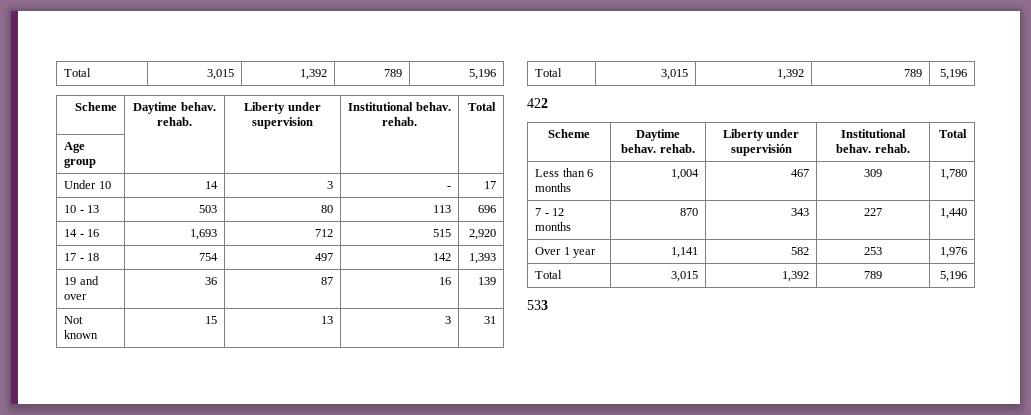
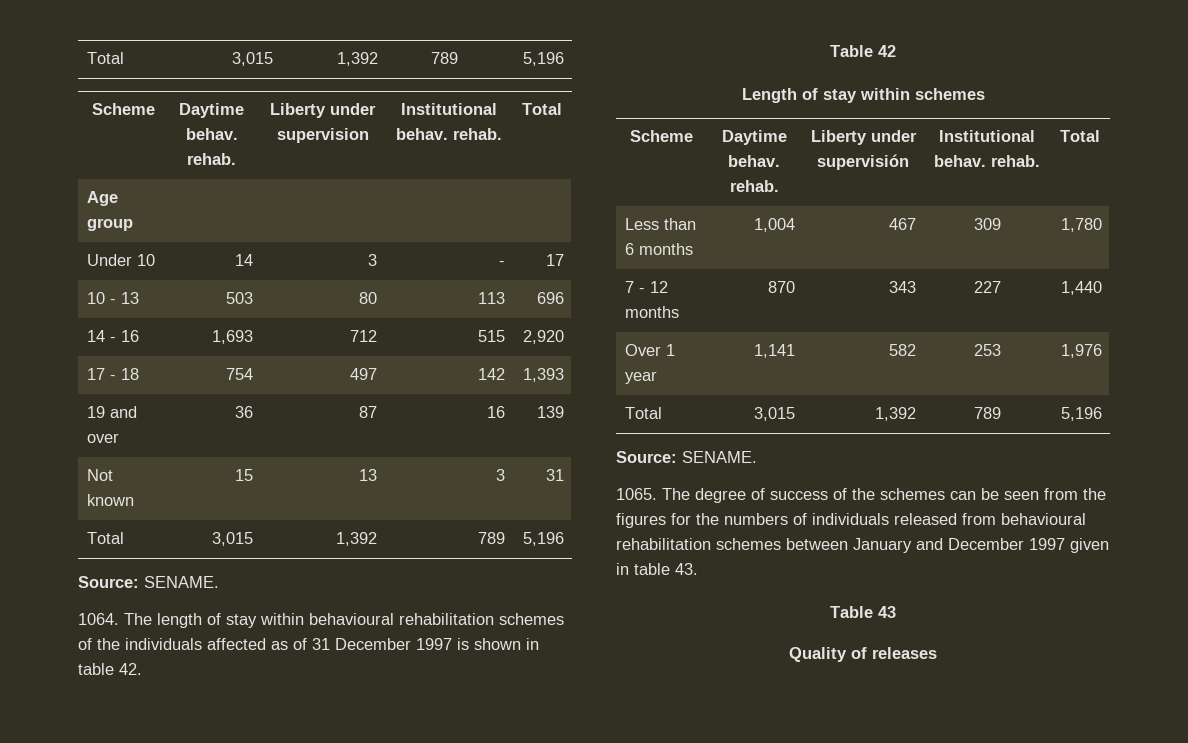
  Not known | 15 | 13 | 3 | 31
  Total | 3,015 | 1,392 | 789 | 5,196
- 422
+ Source: SENAME.
+ 1064. The length of stay within behavioural rehabilitation schemes of the individuals affected as of 31 December 1997 is shown in table 42.
+ Table 42
+ Length of stay within schemes
  Over 1 year | 1,141 | 582 | 253 | 1,976
  Total | 3,015 | 1,392 | 789 | 5,196
- 533
+ Source: SENAME.
+ 1065. The degree of success of the schemes can be seen from the figures for the numbers of individuals released from behavioural rehabilitation schemes between January and December 1997 given in table 43.
+ Table 43
+ Quality of releases

